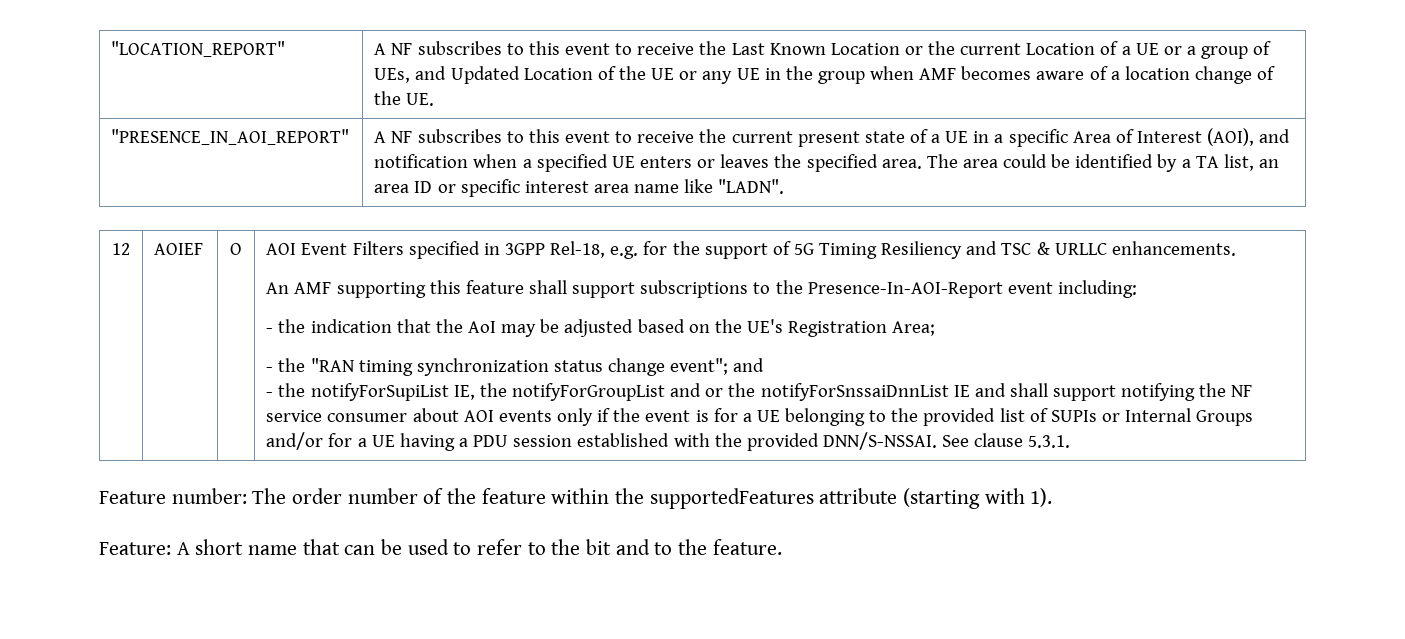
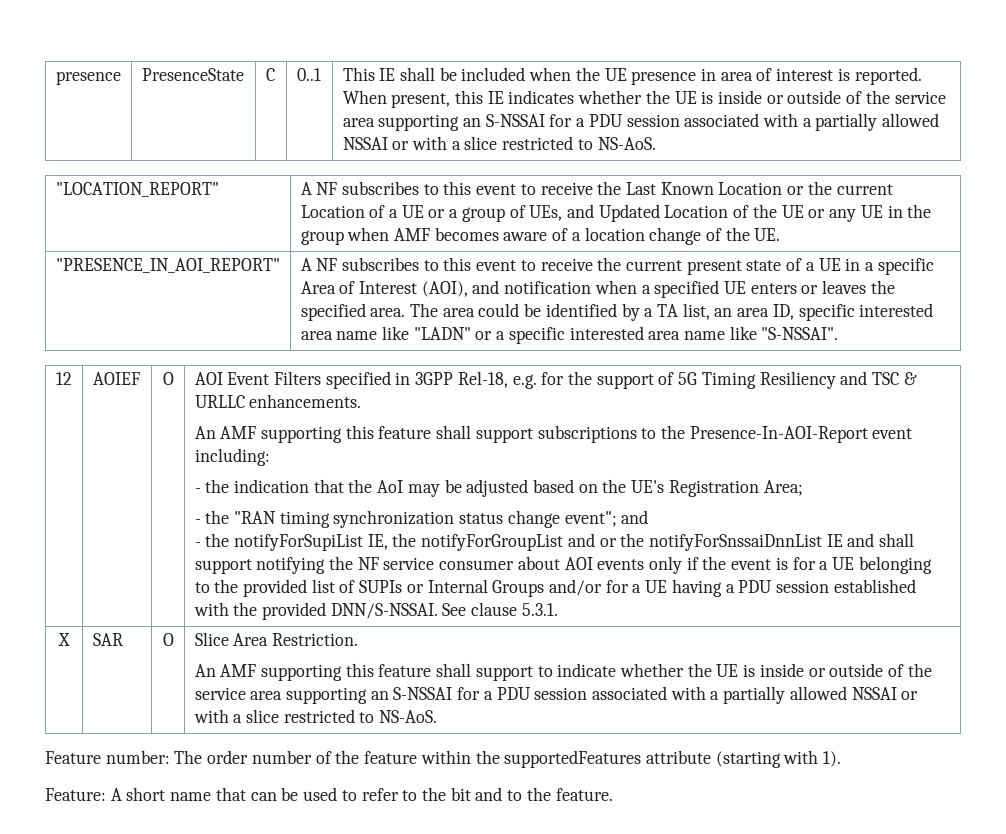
+ presence | PresenceState | C | 0..1 | This IE shall be included when the UE presence in area of interest is reported. When present, this IE indicates whether the UE is inside or outside of the service area supporting an S-NSSAI for a PDU session associated with a partially allowed NSSAI or with a slice restricted to NS-AoS.
- The area could be identified by a TA list, an area ID or specific interest area name like "LADN".
+ The area could be identified by a TA list, an area ID, specific interested area name like "LADN" or a specific interested area name like "S-NSSAI".
+ X | SAR | O | Slice Area Restriction.
+ An AMF supporting this feature shall support to indicate whether the UE is inside or outside of the service area supporting an S-NSSAI for a PDU session associated with a partially allowed NSSAI or with a slice restricted to NS-AoS.

